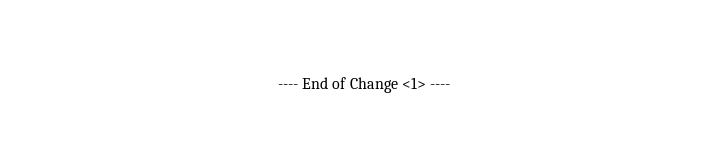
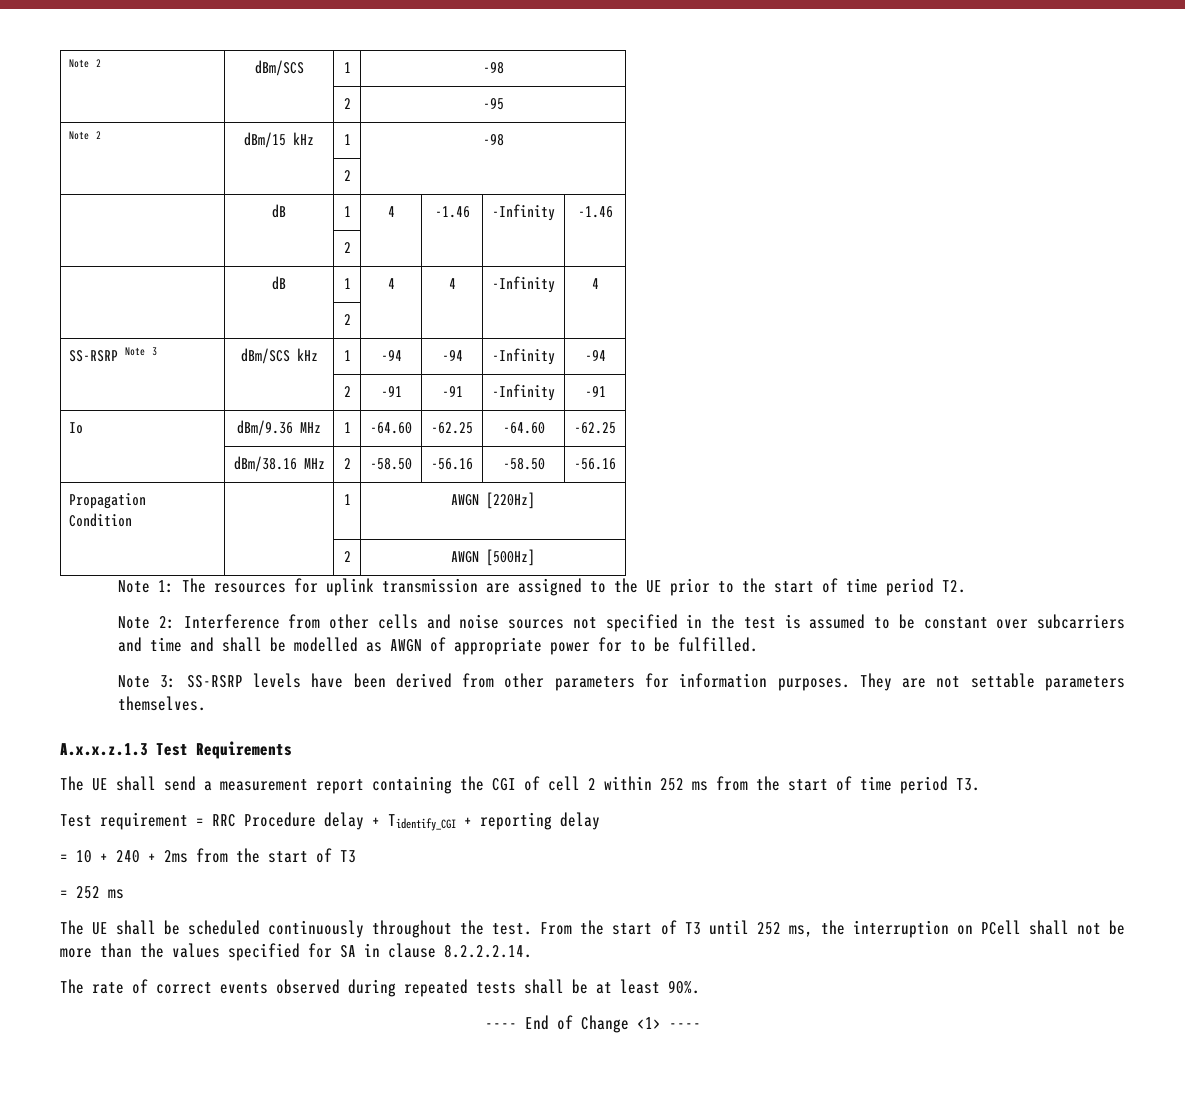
+ Note 2 | dBm/SCS | 1 | -98
+ | | 2 | -95
+ Note 2 | dBm/15 kHz | 1 | -98
+ | | 2 |
+ | dB | 1 | 4 | -1.46 | -Infinity | -1.46
+ | | 2 | | | |
+ | dB | 1 | 4 | 4 | -Infinity | 4
+ | | 2 | | | |
+ SS-RSRP Note 3 | dBm/SCS kHz | 1 | -94 | -94 | -Infinity | -94
+ | | 2 | -91 | -91 | -Infinity | -91
+ Io | dBm/9.36 MHz | 1 | -64.60 | -62.25 | -64.60 | -62.25
+ | dBm/38.16 MHz | 2 | -58.50 | -56.16 | -58.50 | -56.16
+ Propagation Condition | | 1 | AWGN [220Hz]
+ | | 2 | AWGN [500Hz]
+ Note 1: The resources for uplink transmission are assigned to the UE prior to the start of time period T2.
+ Note 2: Interference from other cells and noise sources not specified in the test is assumed to be constant over subcarriers and time and shall be modelled as AWGN of appropriate power for to be fulfilled.
+ Note 3: SS-RSRP levels have been derived from other parameters for information purposes. They are not settable parameters themselves.
+ A.x.x.z.1.3 Test Requirements
+ The UE shall send a measurement report containing the CGI of cell 2 within 252 ms from the start of time period T3.
+ Test requirement = RRC Procedure delay + Tidentify_CGI + reporting delay
+ = 10 + 240 + 2ms from the start of T3
+ = 252 ms
+ The UE shall be scheduled continuously throughout the test. From the start of T3 until 252 ms, the interruption on PCell shall not be more than the values specified for SA in clause 8.2.2.2.14.
+ The rate of correct events observed during repeated tests shall be at least 90%.

